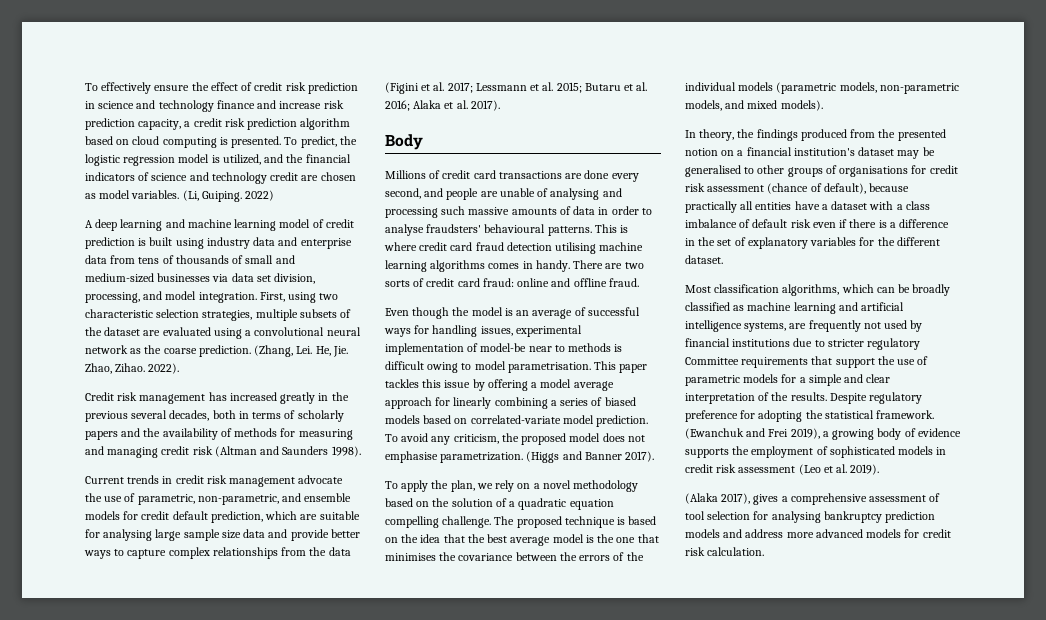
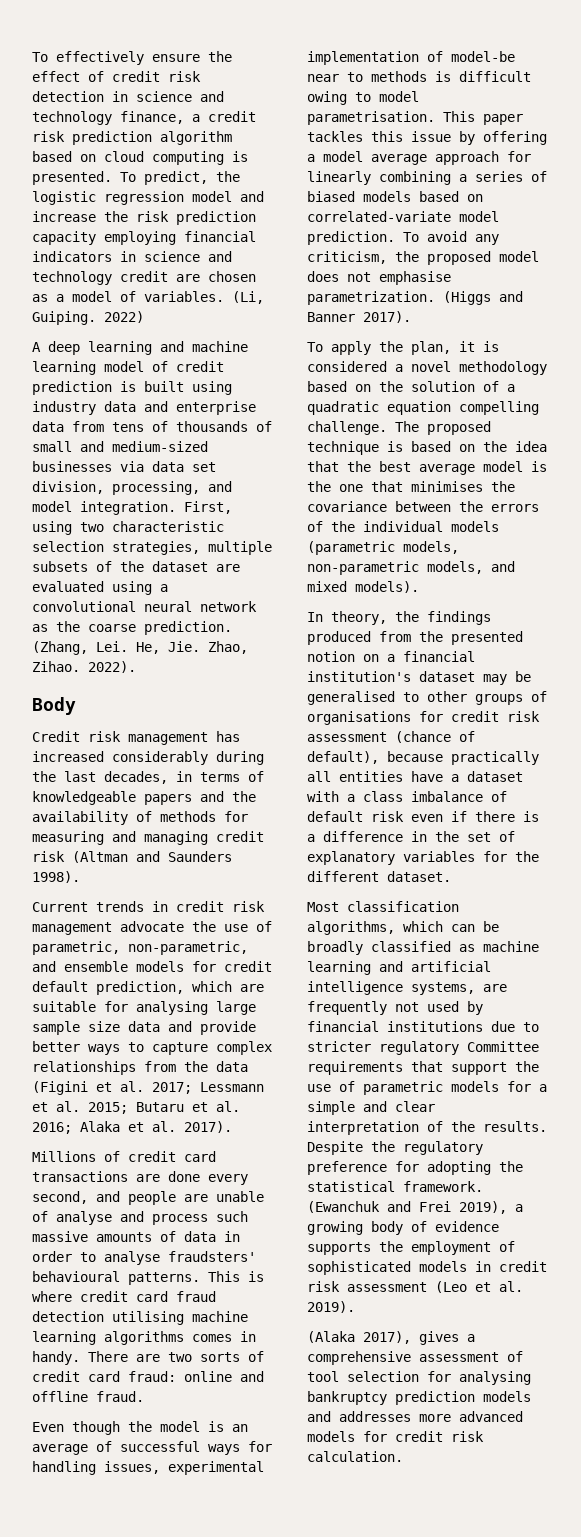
- To effectively ensure the effect of credit risk prediction in science and technology finance and increase risk prediction capacity, a credit risk prediction algorithm based on cloud computing is presented.
+ To effectively ensure the effect of credit risk detection in science and technology finance, a credit risk prediction algorithm based on cloud computing is presented.
- To predict, the logistic regression model is utilized, and the financial indicators of science and technology credit are chosen as model variables.
+ To predict, the logistic regression model and increase the risk prediction capacity employing financial indicators in science and technology credit are chosen as a model of variables.
+ Body
- Credit risk management has increased greatly in the previous several decades, both in terms of scholarly papers and the availability of methods for measuring and managing credit risk (Altman and Saunders 1998).
+ Credit risk management has increased considerably during the last decades, in terms of knowledgeable papers and the availability of methods for measuring and managing credit risk (Altman and Saunders 1998).
- Body
- Millions of credit card transactions are done every second, and people are unable of analysing and processing such massive amounts of data in order to analyse fraudsters' behavioural patterns.
+ Millions of credit card transactions are done every second, and people are unable of analyse and process such massive amounts of data in order to analyse fraudsters' behavioural patterns.
- To apply the plan, we rely on a novel methodology based on the solution of a quadratic equation compelling challenge.
+ To apply the plan, it is considered a novel methodology based on the solution of a quadratic equation compelling challenge.
- Despite regulatory preference for adopting the statistical framework.
+ Despite the regulatory preference for adopting the statistical framework.
- (Alaka 2017), gives a comprehensive assessment of tool selection for analysing bankruptcy prediction models and address more advanced models for credit risk calculation.
+ (Alaka 2017), gives a comprehensive assessment of tool selection for analysing bankruptcy prediction models and addresses more advanced models for credit risk calculation.

